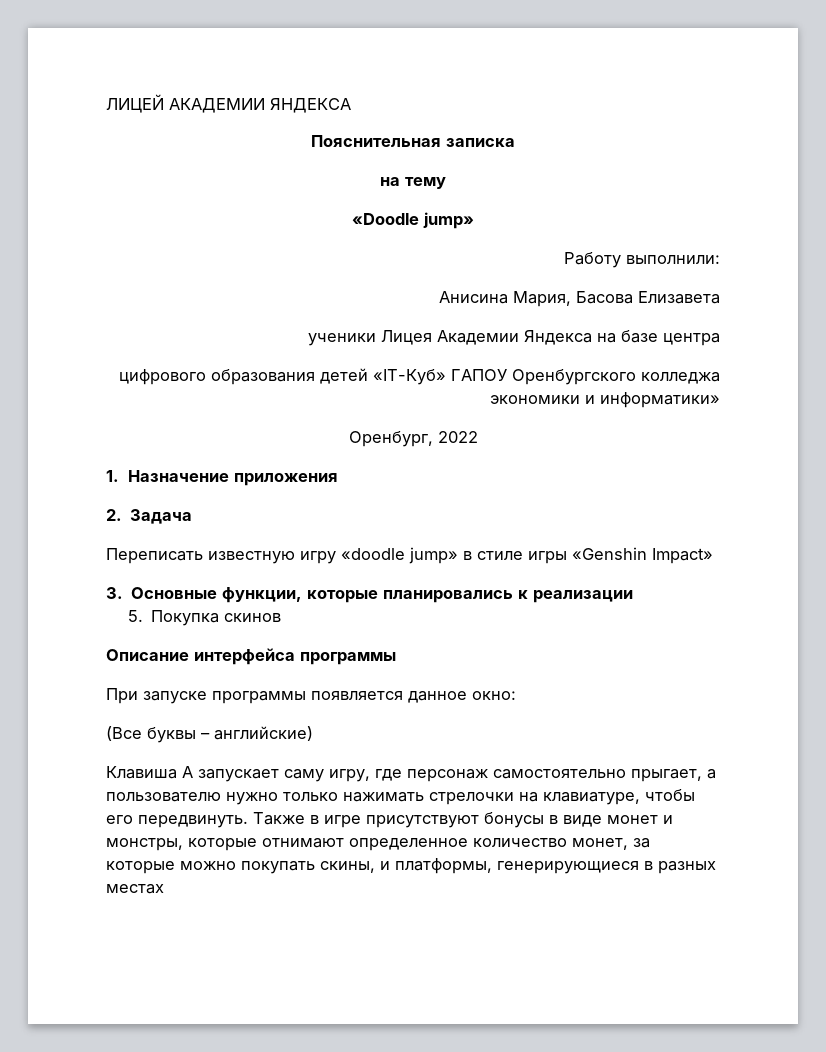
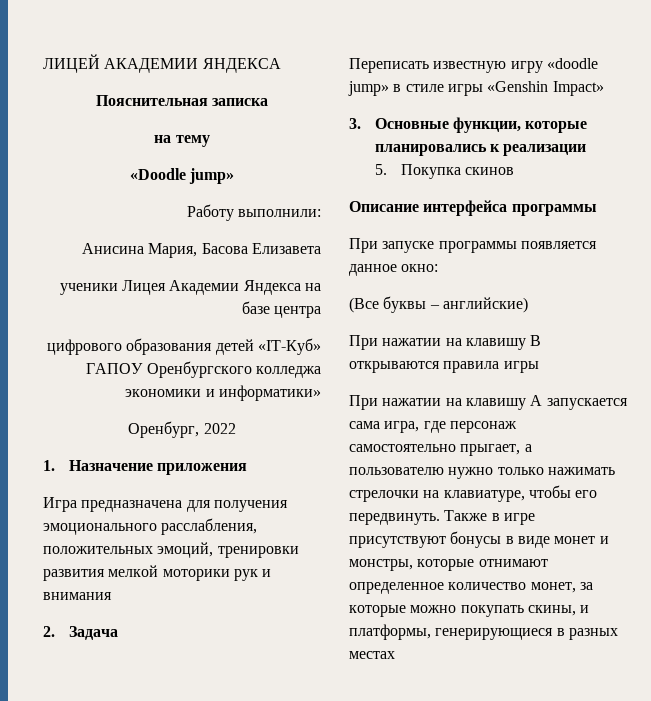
+ Игра предназначена для получения эмоционального расслабления, положительных эмоций, тренировки развития мелкой моторики рук и внимания
- Клавиша А запускает саму игру, где персонаж самостоятельно прыгает, а пользователю нужно только нажимать стрелочки на клавиатуре, чтобы его передвинуть.
+ При нажатии на клавишу В открываются правила игры
+ При нажатии на клавишу А запускается сама игра, где персонаж самостоятельно прыгает, а пользователю нужно только нажимать стрелочки на клавиатуре, чтобы его передвинуть.

